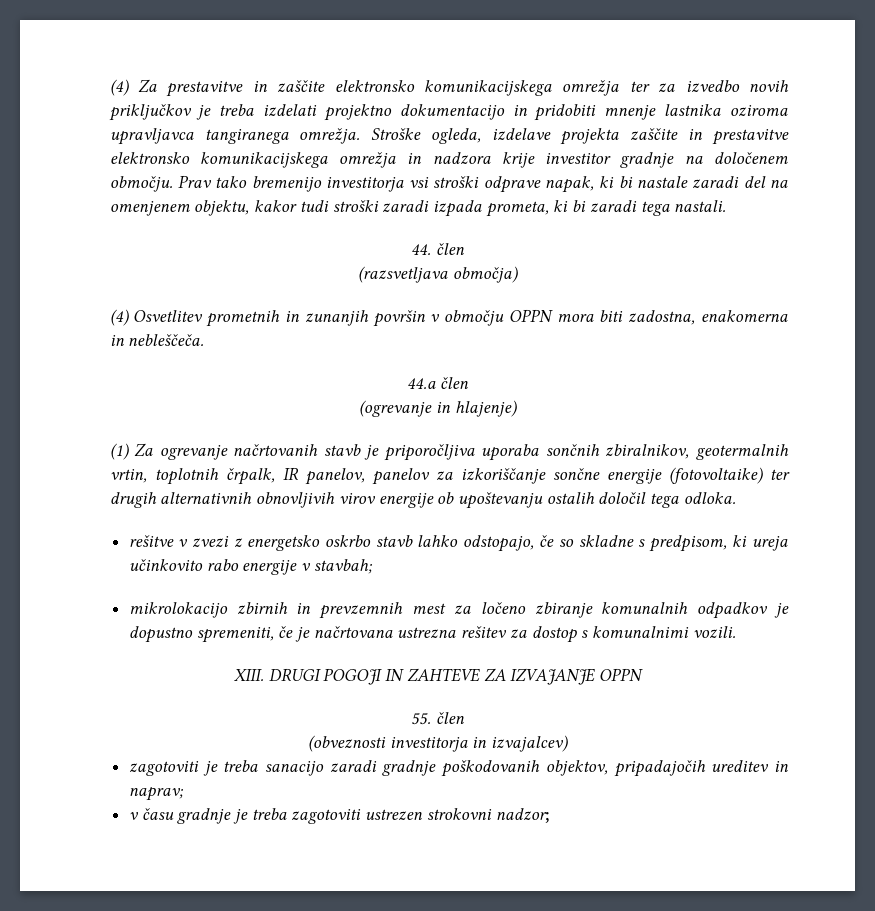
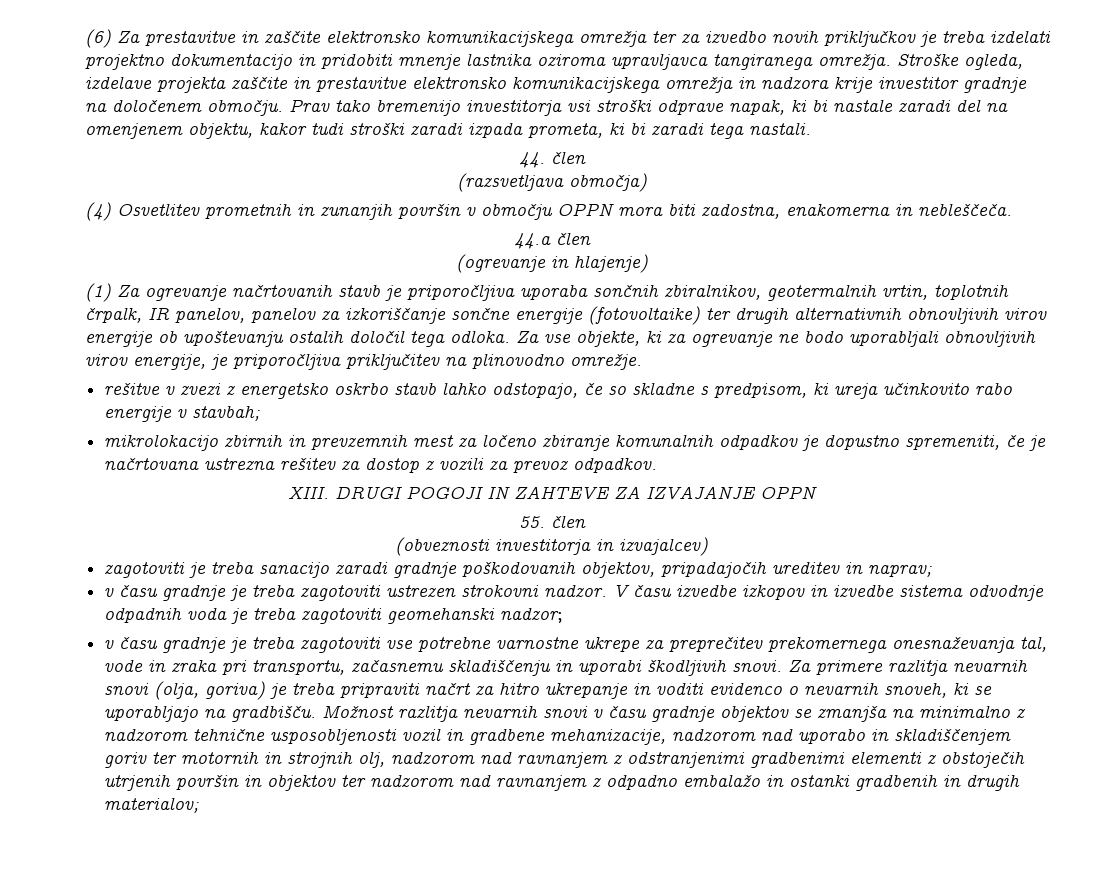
- (4) Za prestavitve in zaščite elektronsko komunikacijskega omrežja ter za izvedbo novih priključkov je treba izdelati projektno dokumentacijo in pridobiti mnenje lastnika oziroma upravljavca tangiranega omrežja.
+ (6) Za prestavitve in zaščite elektronsko komunikacijskega omrežja ter za izvedbo novih priključkov je treba izdelati projektno dokumentacijo in pridobiti mnenje lastnika oziroma upravljavca tangiranega omrežja.
+ Za vse objekte, ki za ogrevanje ne bodo uporabljali obnovljivih virov energije, je priporočljiva priključitev na plinovodno omrežje.
- mikrolokacijo zbirnih in prevzemnih mest za ločeno zbiranje komunalnih odpadkov je dopustno spremeniti, če je načrtovana ustrezna rešitev za dostop s komunalnimi vozili.
+ mikrolokacijo zbirnih in prevzemnih mest za ločeno zbiranje komunalnih odpadkov je dopustno spremeniti, če je načrtovana ustrezna rešitev za dostop z vozili za prevoz odpadkov.
- v času gradnje je treba zagotoviti ustrezen strokovni nadzor;
+ v času gradnje je treba zagotoviti ustrezen strokovni nadzor. V času izvedbe izkopov in izvedbe sistema odvodnje odpadnih voda je treba zagotoviti geomehanski nadzor;
+ v času gradnje je treba zagotoviti vse potrebne varnostne ukrepe za preprečitev prekomernega onesnaževanja tal, vode in zraka pri transportu, začasnemu skladiščenju in uporabi škodljivih snovi. Za primere razlitja nevarnih snovi (olja, goriva) je treba pripraviti načrt za hitro ukrepanje in voditi evidenco o nevarnih snoveh, ki se uporabljajo na gradbišču. Možnost razlitja nevarnih snovi v času gradnje objektov se zmanjša na minimalno z nadzorom tehnične usposobljenosti vozil in gradbene mehanizacije, nadzorom nad uporabo in skladiščenjem goriv ter motornih in strojnih olj, nadzorom nad ravnanjem z odstranjenimi gradbenimi elementi z obstoječih utrjenih površin in objektov ter nadzorom nad ravnanjem z odpadno embalažo in ostanki gradbenih in drugih materialov;

